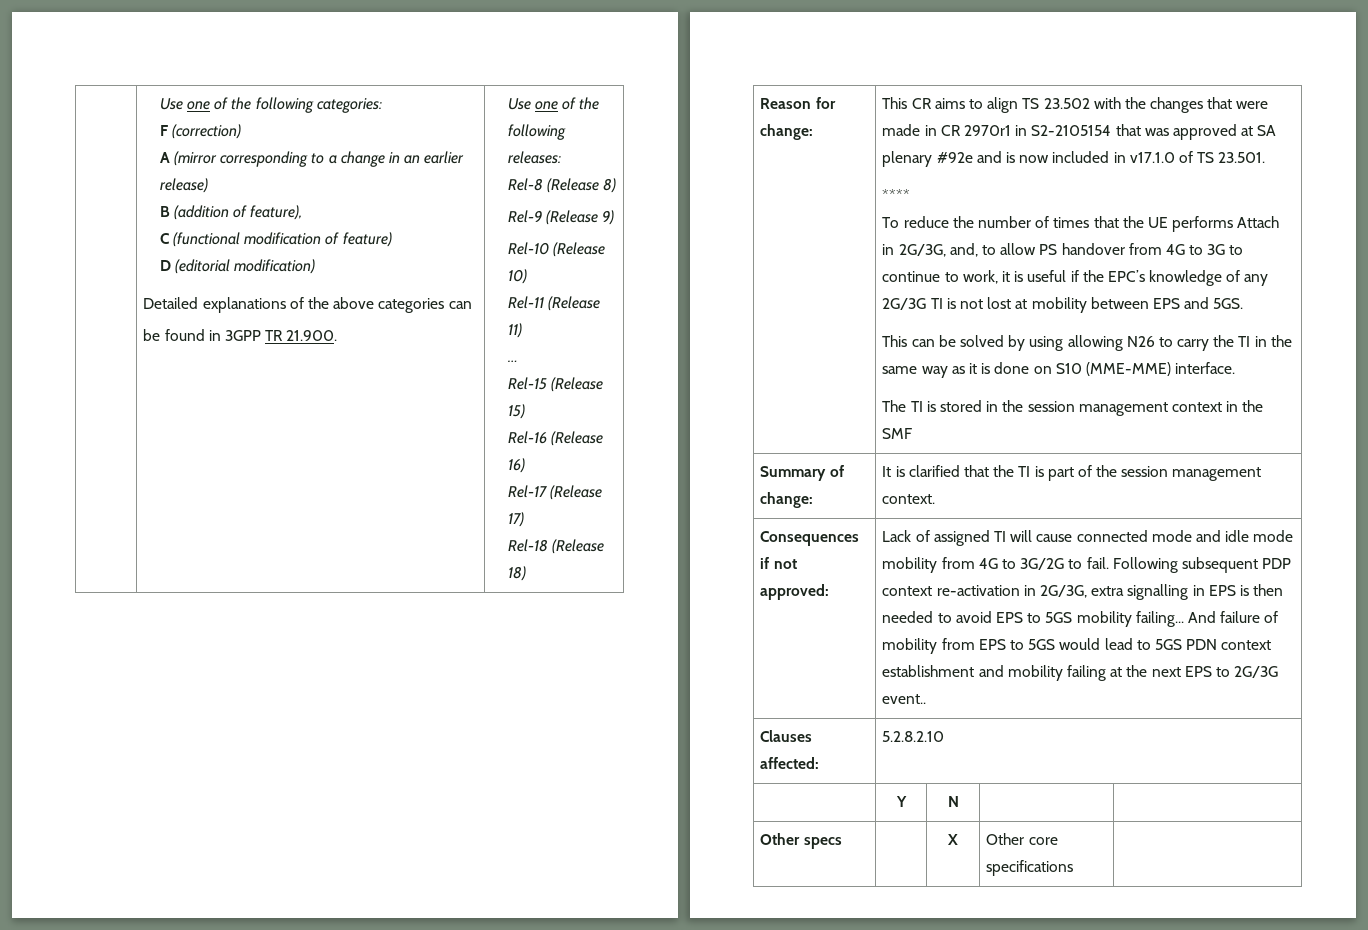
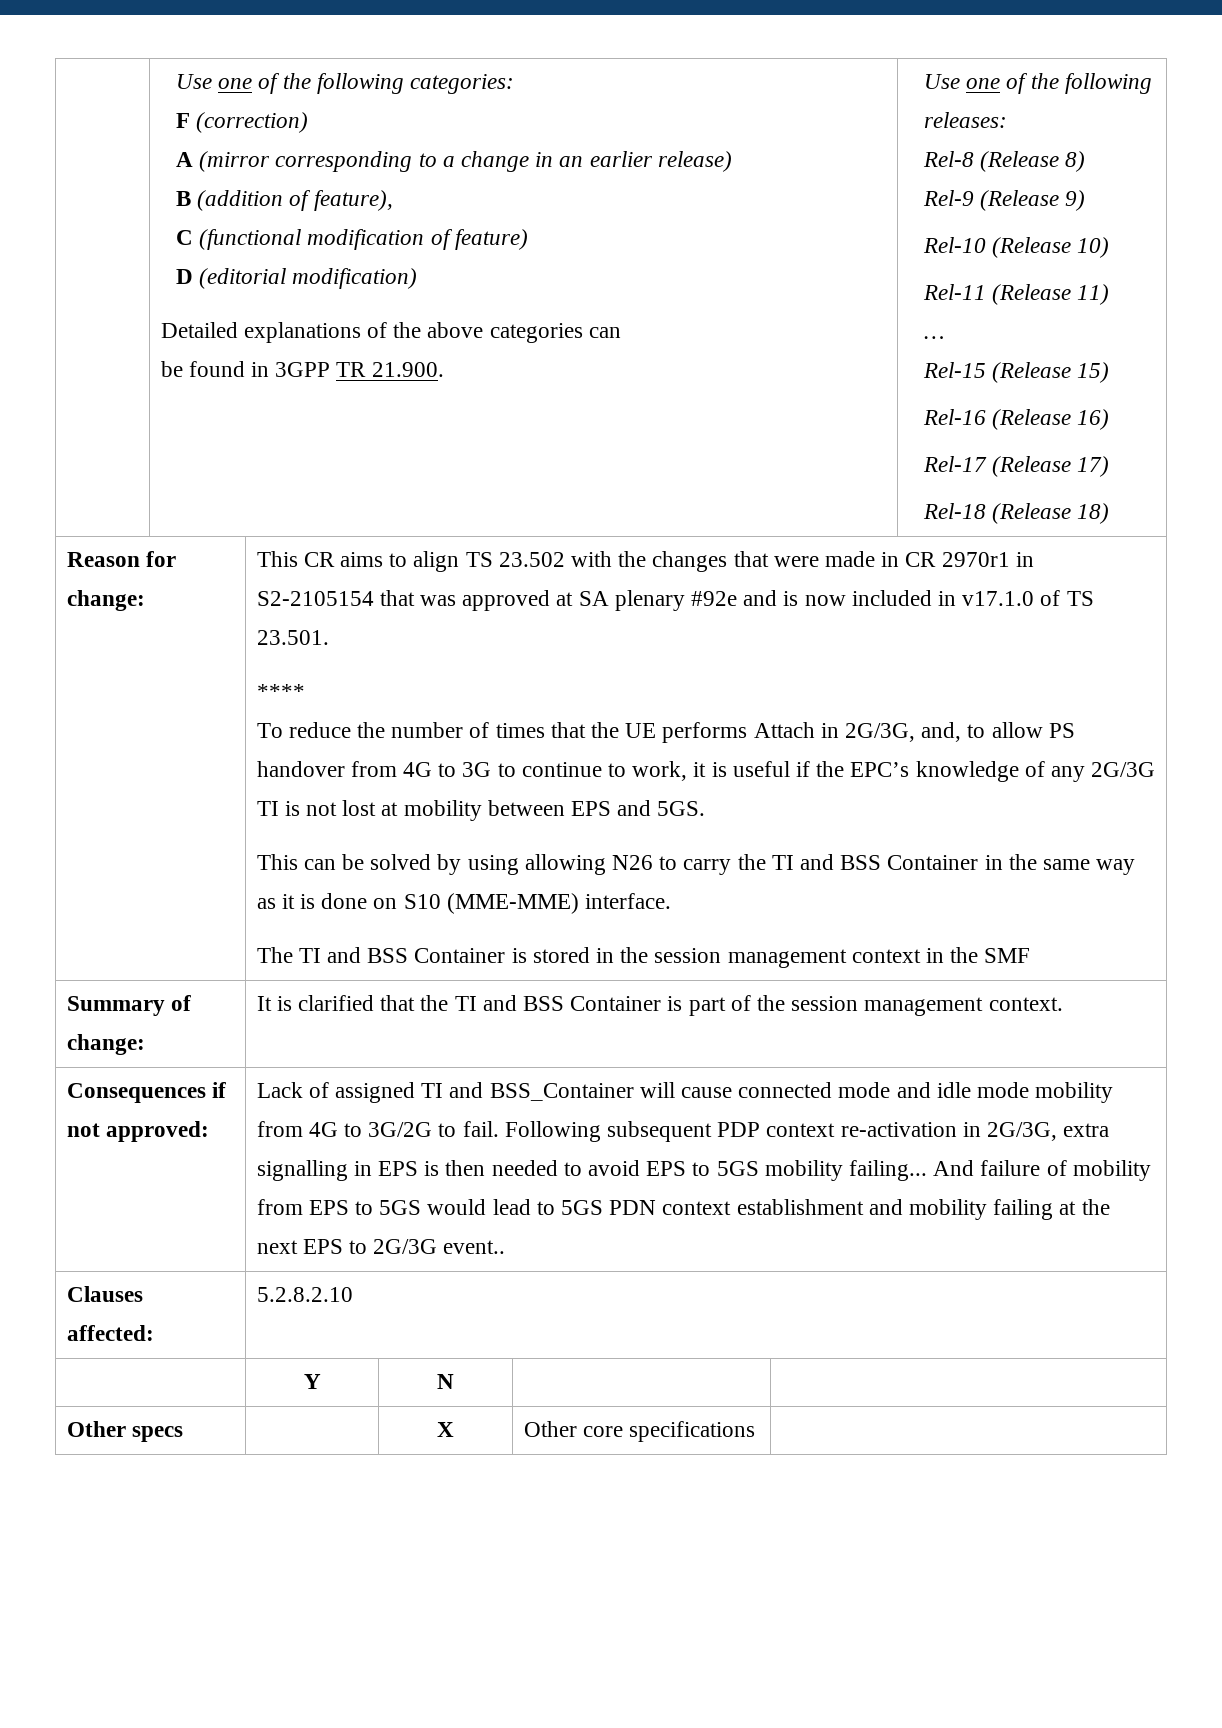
- This can be solved by using allowing N26 to carry the TI in the same way as it is done on S10 (MME-MME) interface.
+ This can be solved by using allowing N26 to carry the TI and BSS Container in the same way as it is done on S10 (MME-MME) interface.
- The TI is stored in the session management context in the SMF
+ The TI and BSS Container is stored in the session management context in the SMF
- Summary of change: | It is clarified that the TI is part of the session management context.
+ Summary of change: | It is clarified that the TI and BSS Container is part of the session management context.
- Lack of assigned TI will cause connected mode and idle mode mobility from 4G to 3G/2G to fail.
+ Lack of assigned TI and BSS_Container will cause connected mode and idle mode mobility from 4G to 3G/2G to fail.

